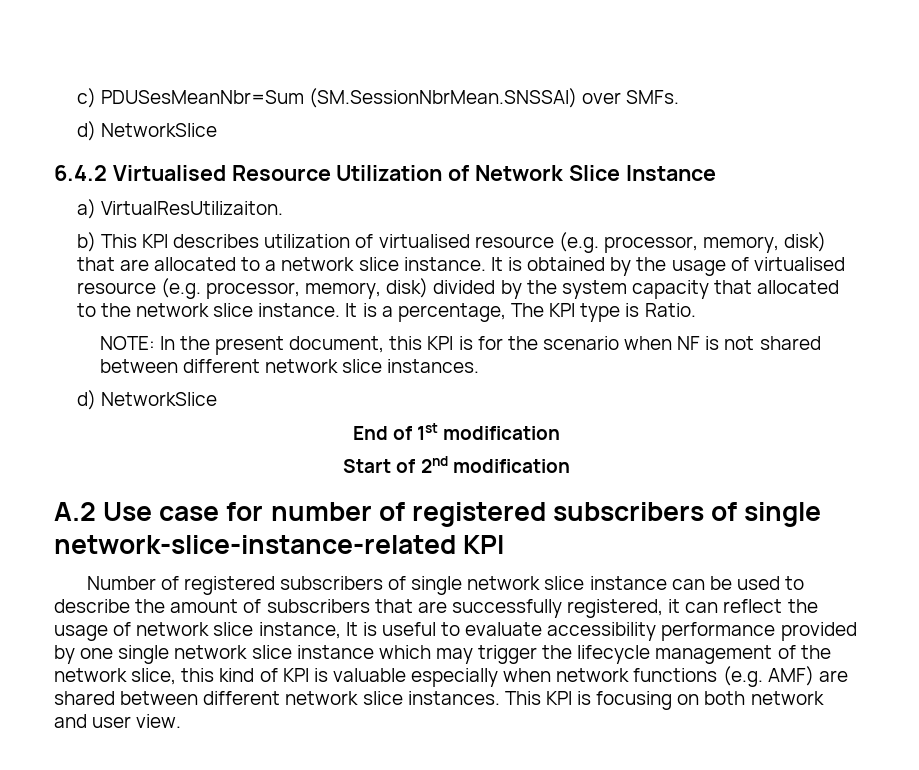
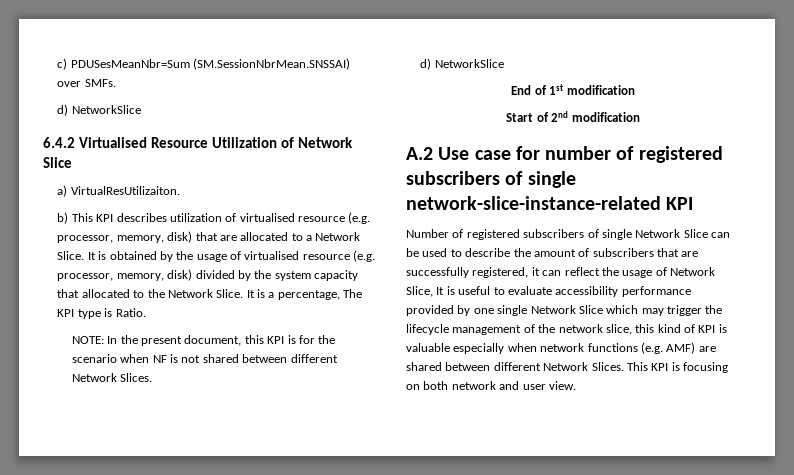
- 6.4.2 Virtualised Resource Utilization of Network Slice Instance
+ 6.4.2 Virtualised Resource Utilization of Network Slice
- b) This KPI describes utilization of virtualised resource (e.g. processor, memory, disk) that are allocated to a network slice instance.
+ b) This KPI describes utilization of virtualised resource (e.g. processor, memory, disk) that are allocated to a Network Slice.
- It is obtained by the usage of virtualised resource (e.g. processor, memory, disk) divided by the system capacity that allocated to the network slice instance.
+ It is obtained by the usage of virtualised resource (e.g. processor, memory, disk) divided by the system capacity that allocated to the Network Slice.
- NOTE: In the present document, this KPI is for the scenario when NF is not shared between different network slice instances.
+ NOTE: In the present document, this KPI is for the scenario when NF is not shared between different Network Slices.
- Number of registered subscribers of single network slice instance can be used to describe the amount of subscribers that are successfully registered, it can reflect the usage of network slice instance, It is useful to evaluate accessibility performance provided by one single network slice instance which may trigger the lifecycle management of the network slice, this kind of KPI is valuable especially when network functions (e.g. AMF) are shared between different network slice instances.
+ Number of registered subscribers of single Network Slice can be used to describe the amount of subscribers that are successfully registered, it can reflect the usage of Network Slice, It is useful to evaluate accessibility performance provided by one single Network Slice which may trigger the lifecycle management of the network slice, this kind of KPI is valuable especially when network functions (e.g. AMF) are shared between different Network Slices.

